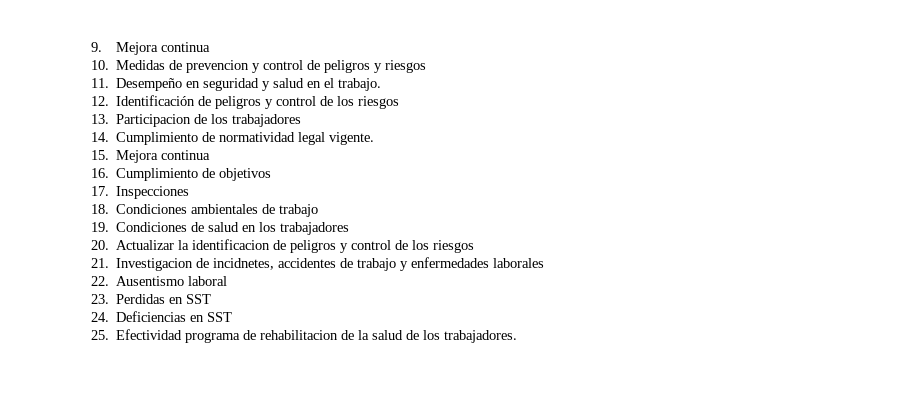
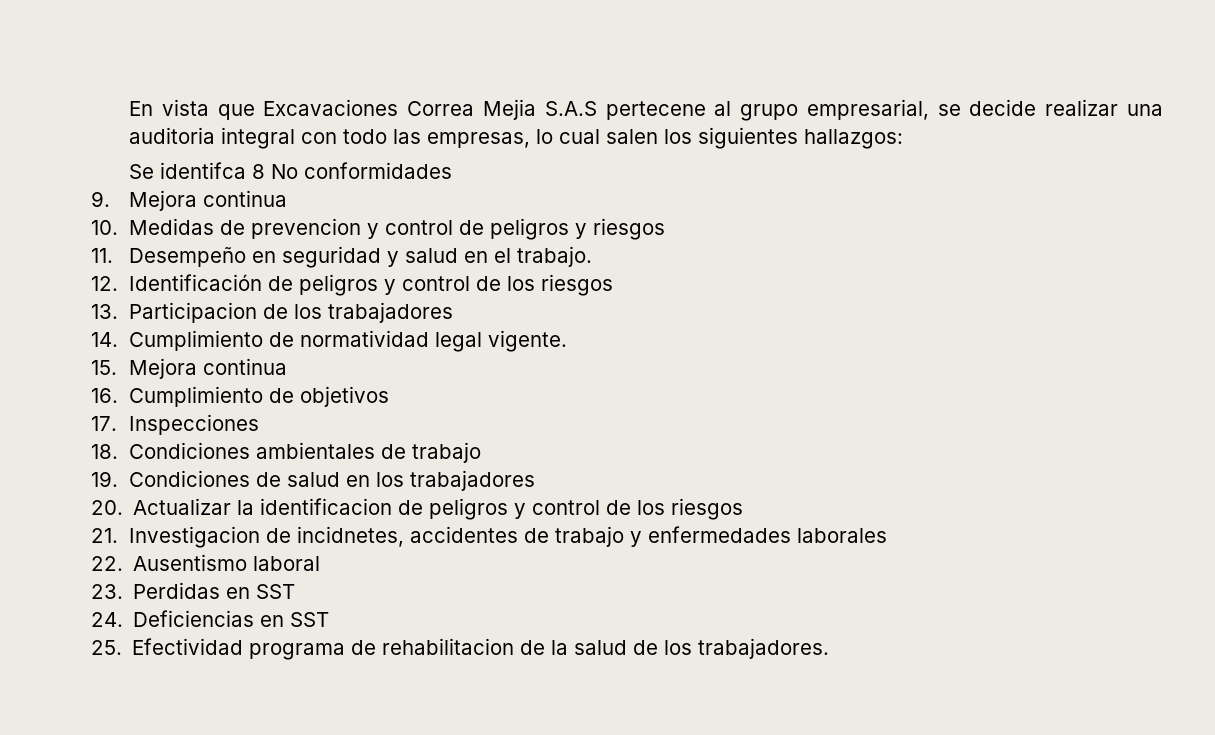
+ En vista que Excavaciones Correa Mejia S.A.S pertecene al grupo empresarial, se decide realizar una auditoria integral con todo las empresas, lo cual salen los siguientes hallazgos:
+ Se identifca 8 No conformidades

